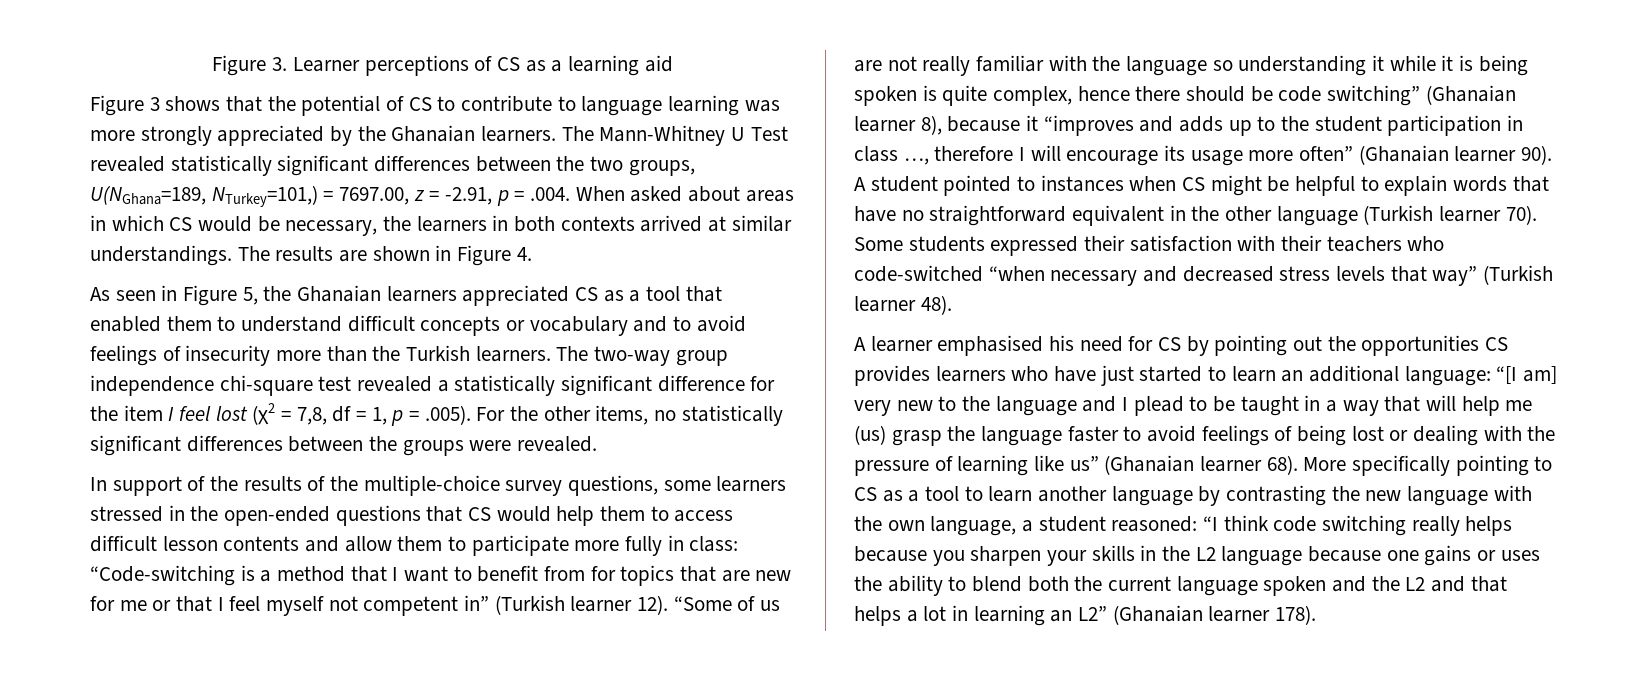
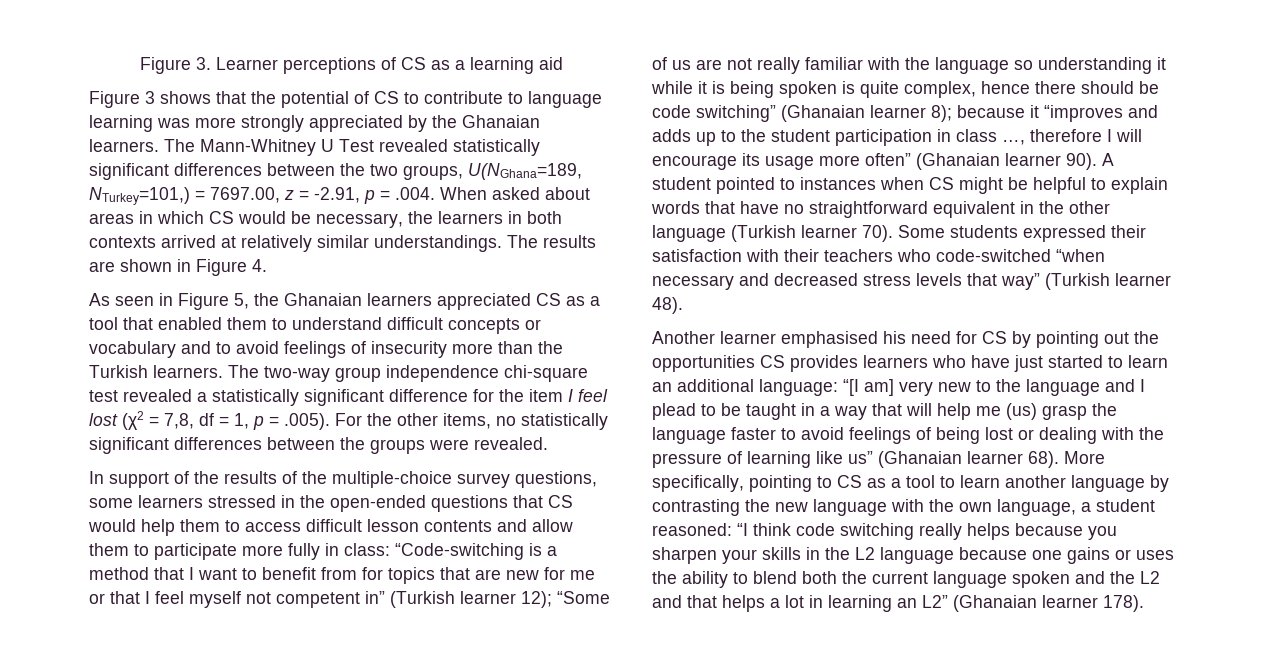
- The Mann-Whitney U Test revealed statistically significant differences between the two groups, U(NGhana=189, NTurkey=101,) = 7697.00, z = -2.91, p = .004. When asked about areas in which CS would be necessary, the learners in both contexts arrived at similar understandings.
+ The Mann-Whitney U Test revealed statistically significant differences between the two groups, U(NGhana=189, NTurkey=101,) = 7697.00, z = -2.91, p = .004. When asked about areas in which CS would be necessary, the learners in both contexts arrived at relatively similar understandings.
- “Code-switching is a method that I want to benefit from for topics that are new for me or that I feel myself not competent in” (Turkish learner 12).
+ “Code-switching is a method that I want to benefit from for topics that are new for me or that I feel myself not competent in” (Turkish learner 12);
- “Some of us are not really familiar with the language so understanding it while it is being spoken is quite complex, hence there should be code switching” (Ghanaian learner 8), because it “improves and adds up to the student participation in class …, therefore I will encourage its usage more often” (Ghanaian learner 90).
+ “Some of us are not really familiar with the language so understanding it while it is being spoken is quite complex, hence there should be code switching” (Ghanaian learner 8); because it “improves and adds up to the student participation in class …, therefore I will encourage its usage more often” (Ghanaian learner 90).
- A learner emphasised his need for CS by pointing out the opportunities CS provides learners who have just started to learn an additional language:
+ Another learner emphasised his need for CS by pointing out the opportunities CS provides learners who have just started to learn an additional language:
- More specifically pointing to CS as a tool to learn another language by contrasting the new language with the own language, a student reasoned:
+ More specifically, pointing to CS as a tool to learn another language by contrasting the new language with the own language, a student reasoned:

